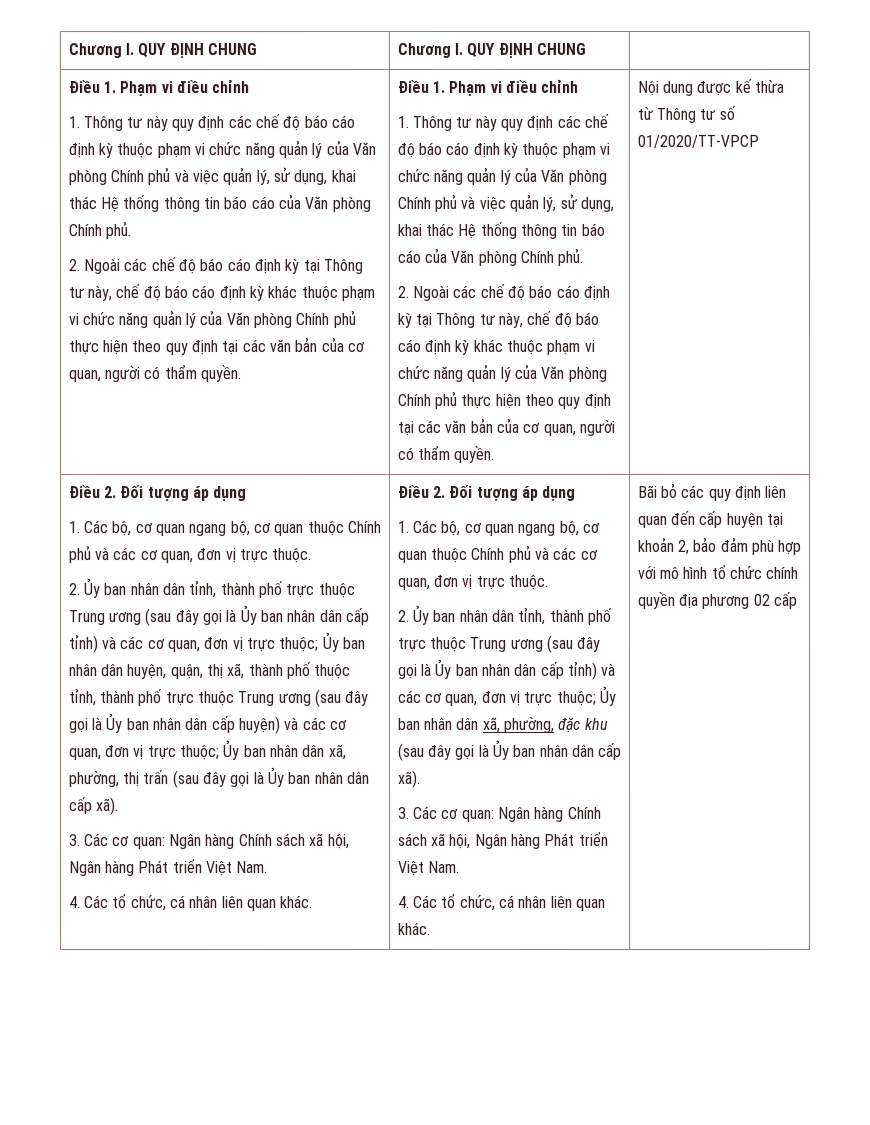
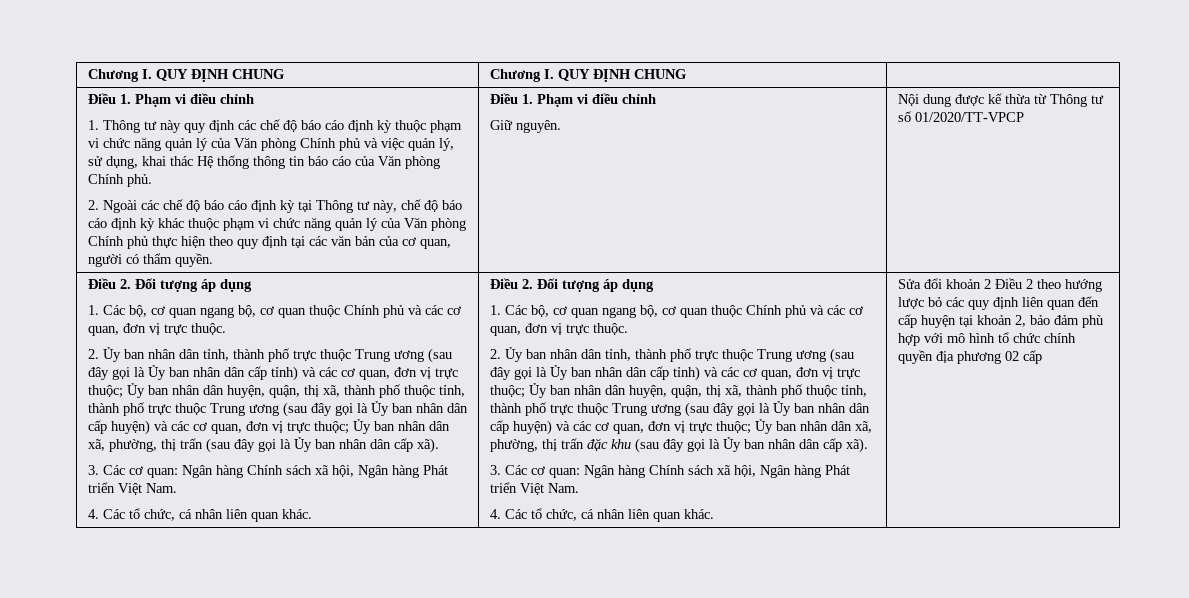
  2. Ngoài các chế độ báo cáo định kỳ tại Thông tư này, chế độ báo cáo định kỳ khác thuộc phạm vi chức năng quản lý của Văn phòng Chính phủ thực hiện theo quy định tại các văn bản của cơ quan, người có thẩm quyền. | Điều 1. Phạm vi điều chỉnh
- 1. Thông tư này quy định các chế độ báo cáo định kỳ thuộc phạm vi chức năng quản lý của Văn phòng Chính phủ và việc quản lý, sử dụng, khai thác Hệ thống thông tin báo cáo của Văn phòng Chính phủ.
- 2. Ngoài các chế độ báo cáo định kỳ tại Thông tư này, chế độ báo cáo định kỳ khác thuộc phạm vi chức năng quản lý của Văn phòng Chính phủ thực hiện theo quy định tại các văn bản của cơ quan, người có thẩm quyền.
+ Giữ nguyên.
- 2. Ủy ban nhân dân tỉnh, thành phố trực thuộc Trung ương (sau đây gọi là Ủy ban nhân dân cấp tỉnh) và các cơ quan, đơn vị trực thuộc; Ủy ban nhân dân xã, phường, đặc khu (sau đây gọi là Ủy ban nhân dân cấp xã).
+ 2. Ủy ban nhân dân tỉnh, thành phố trực thuộc Trung ương (sau đây gọi là Ủy ban nhân dân cấp tỉnh) và các cơ quan, đơn vị trực thuộc; Ủy ban nhân dân huyện, quận, thị xã, thành phố thuộc tỉnh, thành phố trực thuộc Trung ương (sau đây gọi là Ủy ban nhân dân cấp huyện) và các cơ quan, đơn vị trực thuộc; Ủy ban nhân dân xã, phường, thị trấn đặc khu (sau đây gọi là Ủy ban nhân dân cấp xã).
- Bãi bỏ các quy định liên quan đến cấp huyện tại khoản 2, bảo đảm phù hợp với mô hình tổ chức chính quyền địa phương 02 cấp
+ Sửa đổi khoản 2 Điều 2 theo hướng lược bỏ các quy định liên quan đến cấp huyện tại khoản 2, bảo đảm phù hợp với mô hình tổ chức chính quyền địa phương 02 cấp

